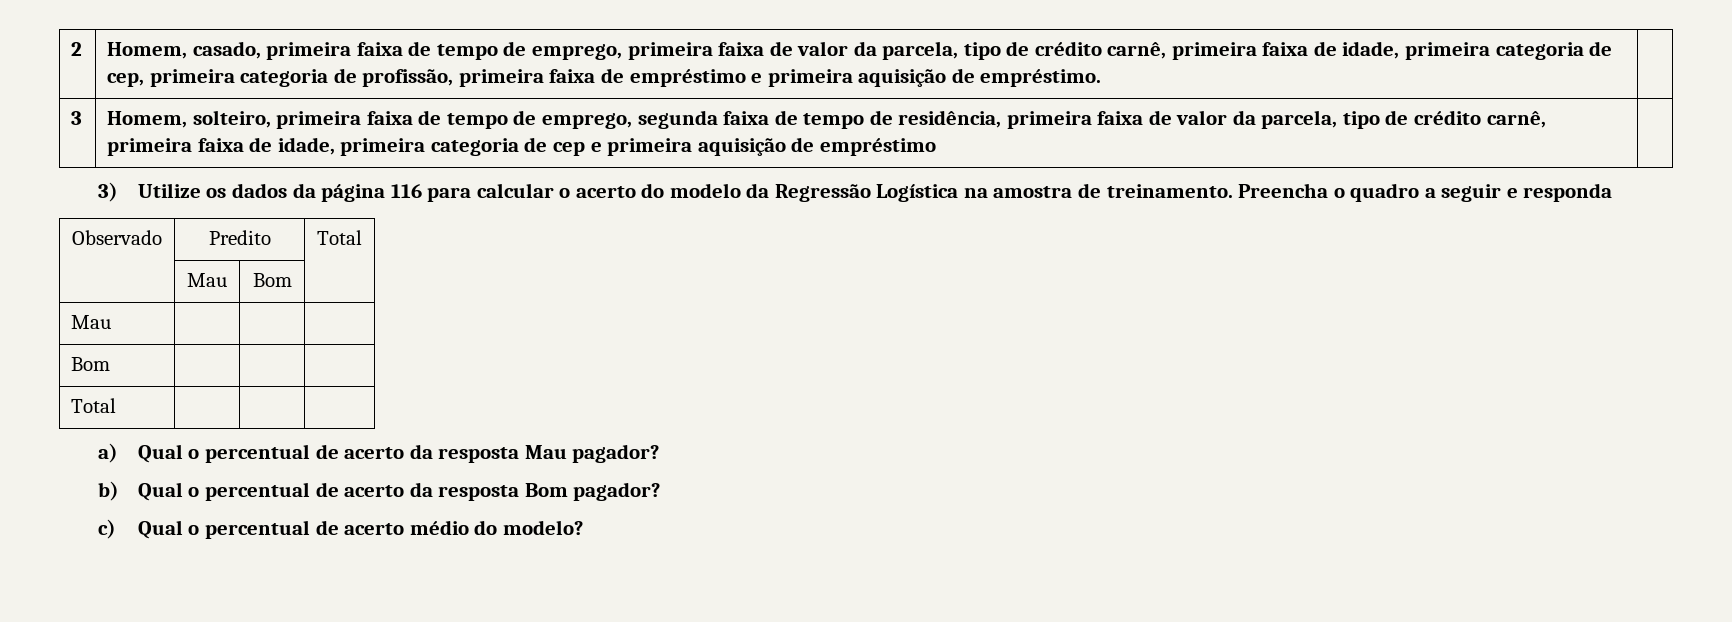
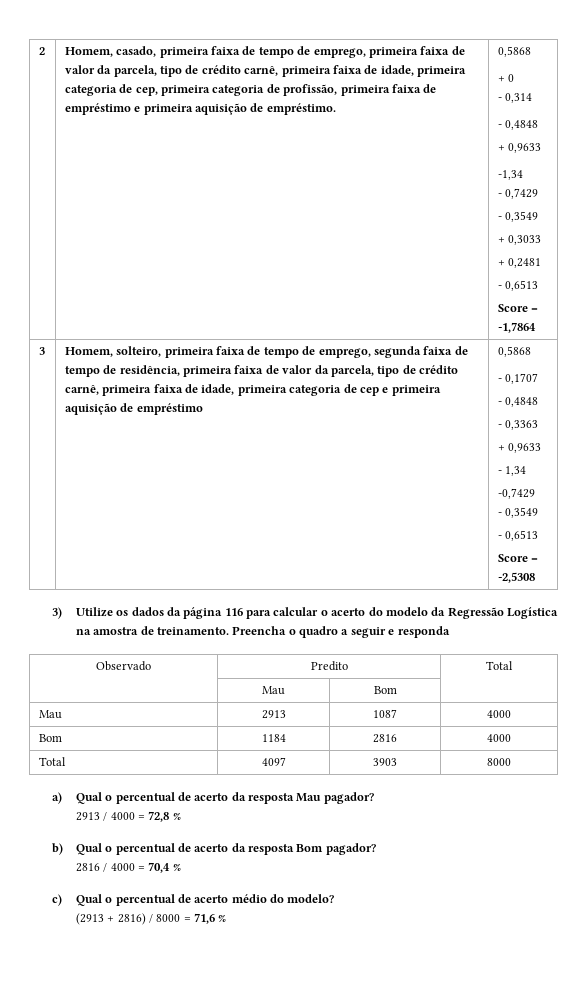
- Homem, casado, primeira faixa de tempo de emprego, primeira faixa de valor da parcela, tipo de crédito carnê, primeira faixa de idade, primeira categoria de cep, primeira categoria de profissão, primeira faixa de empréstimo e primeira aquisição de empréstimo.
+ Homem, casado, primeira faixa de tempo de emprego, primeira faixa de valor da parcela, tipo de crédito carnê, primeira faixa de idade, primeira categoria de cep, primeira categoria de profissão, primeira faixa de empréstimo e primeira aquisição de empréstimo. | 0,5868
+ + 0
+ - 0,314
+ - 0,4848
+ + 0,9633
+ -1,34
+ - 0,7429
+ - 0,3549
+ + 0,3033
+ + 0,2481
+ - 0,6513
+ Score = -1,7864
- Homem, solteiro, primeira faixa de tempo de emprego, segunda faixa de tempo de residência, primeira faixa de valor da parcela, tipo de crédito carnê, primeira faixa de idade, primeira categoria de cep e primeira aquisição de empréstimo
+ Homem, solteiro, primeira faixa de tempo de emprego, segunda faixa de tempo de residência, primeira faixa de valor da parcela, tipo de crédito carnê, primeira faixa de idade, primeira categoria de cep e primeira aquisição de empréstimo | 0,5868
+ - 0,1707
+ - 0,4848
+ - 0,3363
+ + 0,9633
+ - 1,34
+ -0,7429
+ - 0,3549
+ - 0,6513
+ Score = -2,5308
- Mau | | |
- Bom | | |
- Total | | |
+ Mau | 2913 | 1087 | 4000
+ Bom | 1184 | 2816 | 4000
+ Total | 4097 | 3903 | 8000
+ 2913 / 4000 = 72,8 %
+ 2816 / 4000 = 70,4 %
+ (2913 + 2816) / 8000 = 71,6 %

